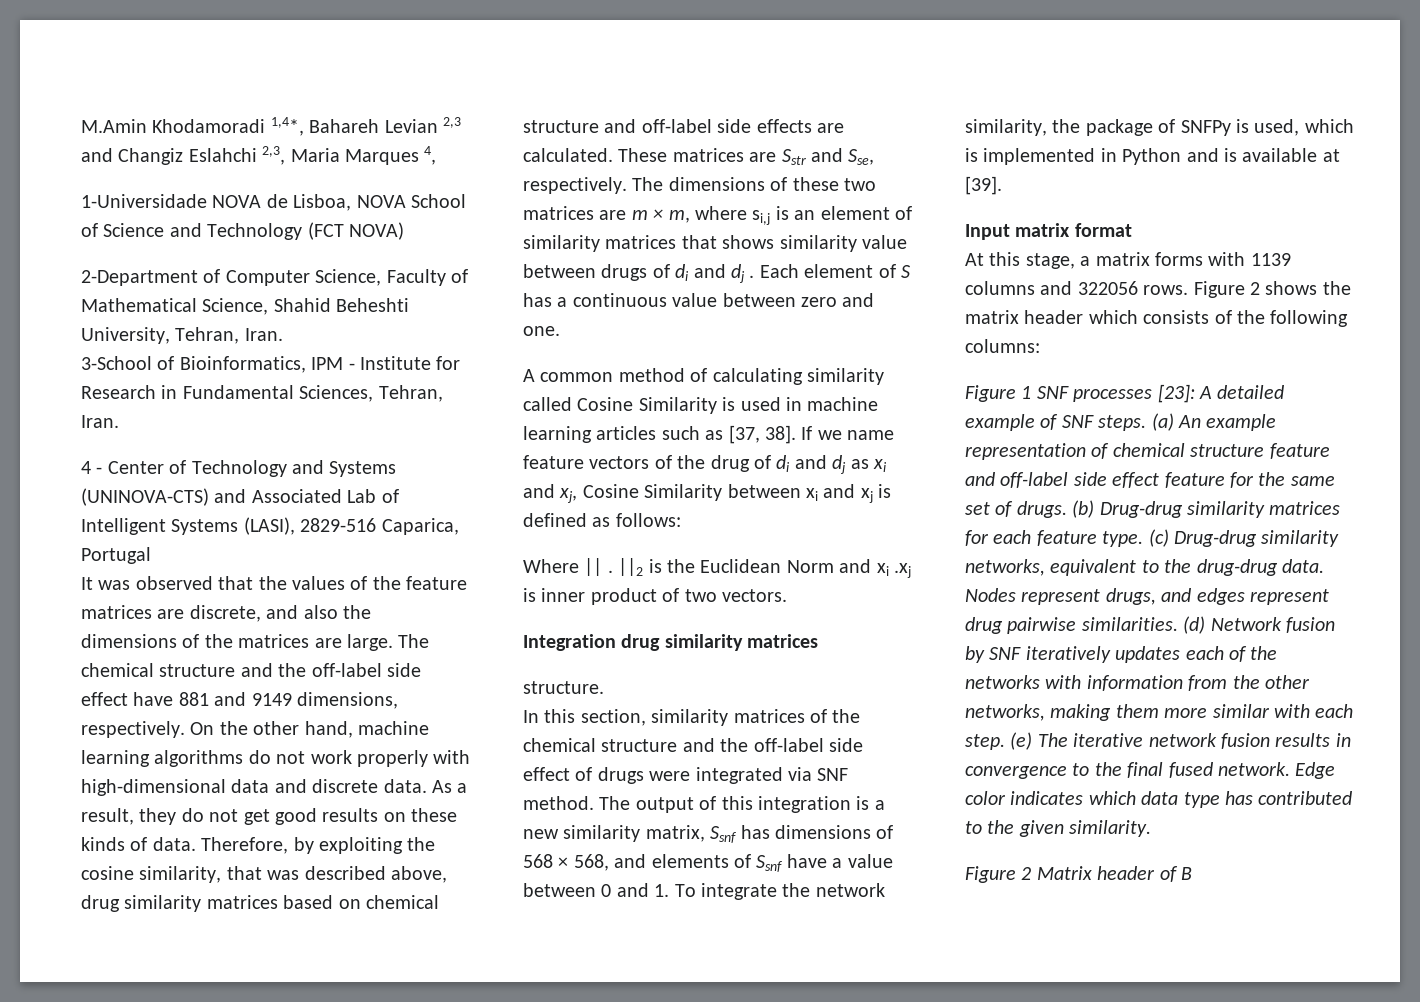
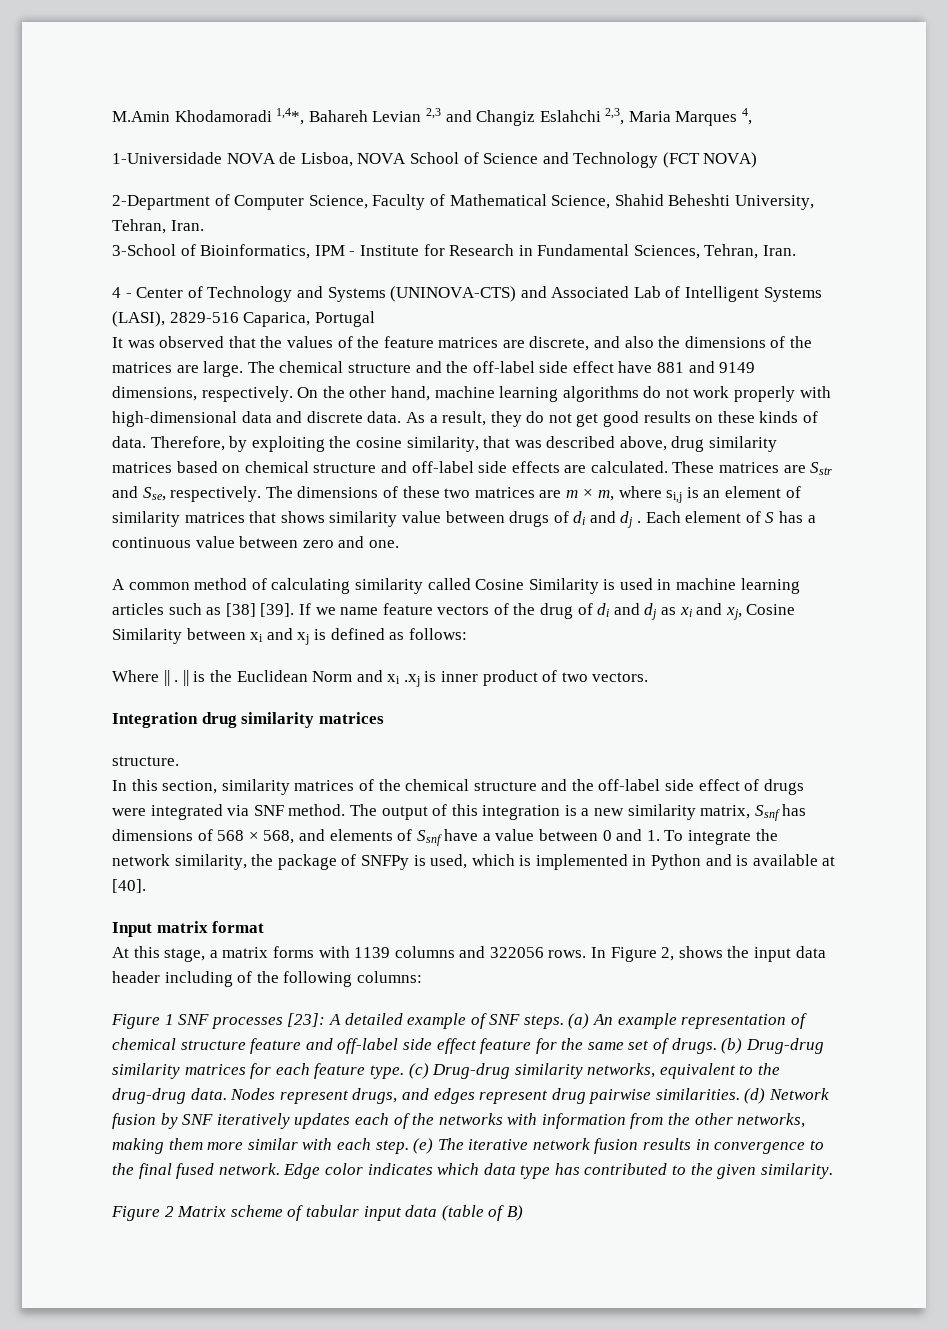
- A common method of calculating similarity called Cosine Similarity is used in machine learning articles such as [37, 38].
+ A common method of calculating similarity called Cosine Similarity is used in machine learning articles such as [38] [39].
- ||2 is the Euclidean Norm and xi .xj is inner product of two vectors.
+ || is the Euclidean Norm and xi .xj is inner product of two vectors.
- The output of this integration is a new similarity matrix, Ssnf has dimensions of 568 × 568, and elements of Ssnf have a value between 0 and 1. To integrate the network similarity, the package of SNFPy is used, which is implemented in Python and is available at [39].
+ The output of this integration is a new similarity matrix, Ssnf has dimensions of 568 × 568, and elements of Ssnf have a value between 0 and 1. To integrate the network similarity, the package of SNFPy is used, which is implemented in Python and is available at [40].
- Figure 2 shows the matrix header which consists of the following columns:
+ In Figure 2, shows the input data header including of the following columns:
- Figure 2 Matrix header of B
+ Figure 2 Matrix scheme of tabular input data (table of B)

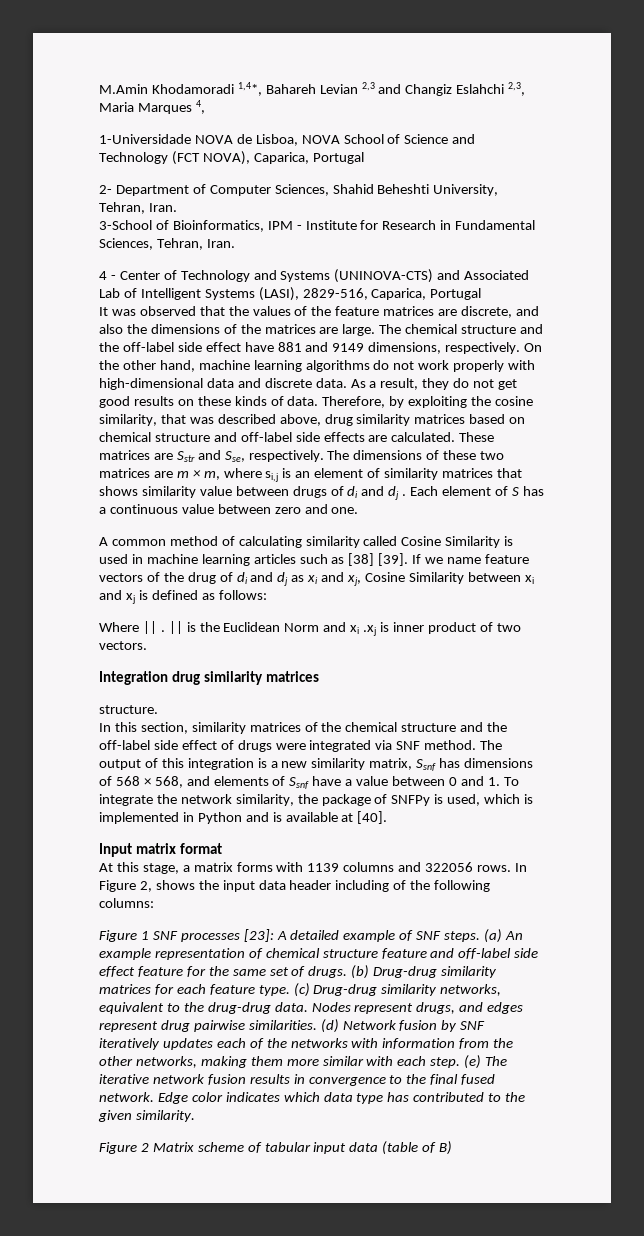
- 1-Universidade NOVA de Lisboa, NOVA School of Science and Technology (FCT NOVA)
- 2-Department of Computer Science, Faculty of Mathematical Science, Shahid Beheshti University, Tehran, Iran.
+ 1-Universidade NOVA de Lisboa, NOVA School of Science and Technology (FCT NOVA), Caparica, Portugal
+ 2- Department of Computer Sciences, Shahid Beheshti University, Tehran, Iran.
- 4 - Center of Technology and Systems (UNINOVA-CTS) and Associated Lab of Intelligent Systems (LASI), 2829-516 Caparica, Portugal
+ 4 - Center of Technology and Systems (UNINOVA-CTS) and Associated Lab of Intelligent Systems (LASI), 2829-516, Caparica, Portugal

